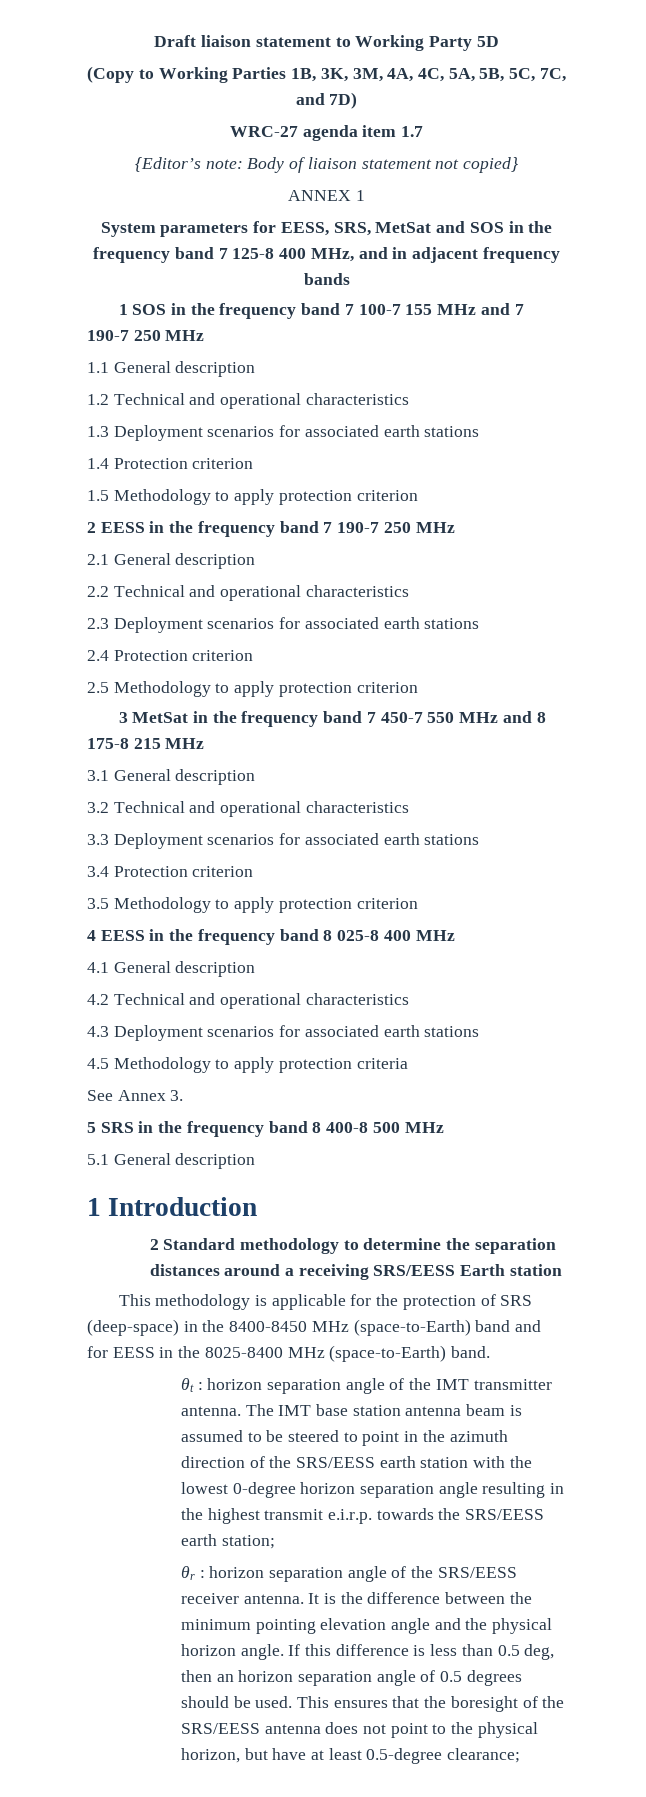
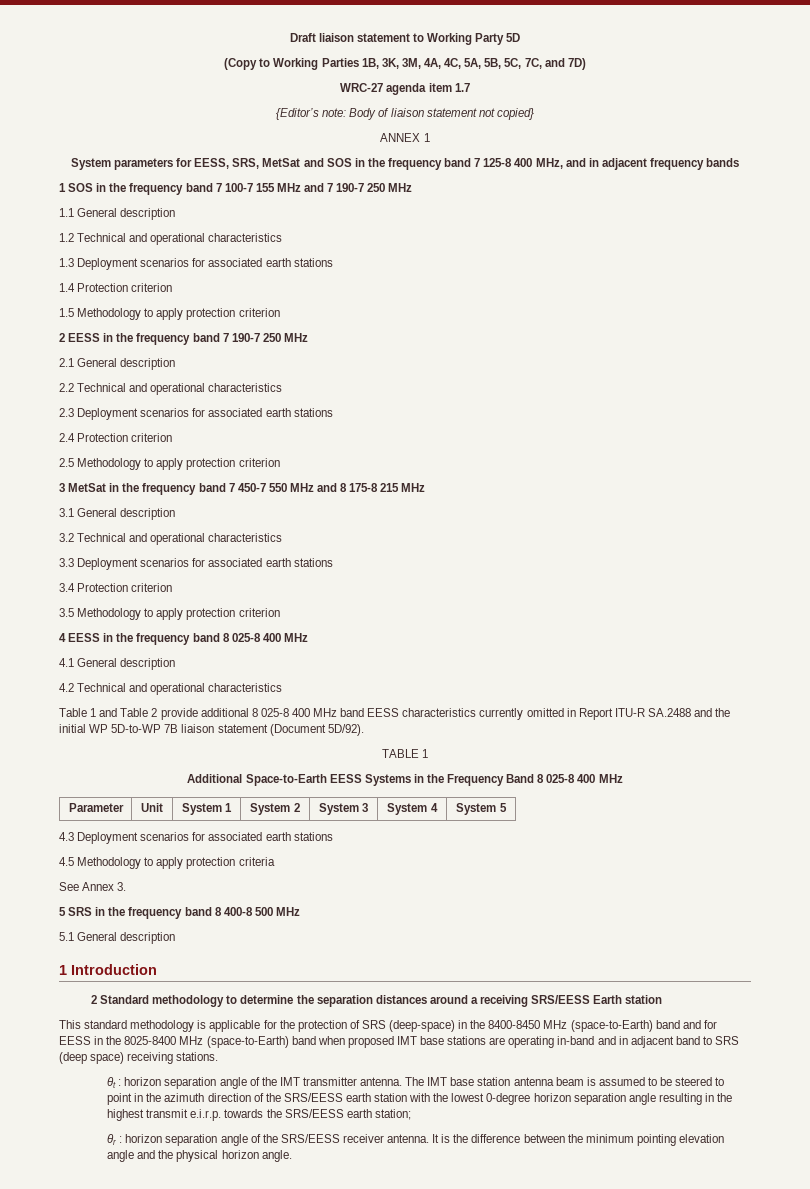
+ Table 1 and Table 2 provide additional 8 025-8 400 MHz band EESS characteristics currently omitted in Report ITU-R SA.2488 and the initial WP 5D-to-WP 7B liaison statement (Document 5D/92).
+ TABLE 1
+ Additional Space-to-Earth EESS Systems in the Frequency Band 8 025-8 400 MHz
+ Parameter | Unit | System 1 | System 2 | System 3 | System 4 | System 5
- This methodology is applicable for the protection of SRS (deep-space) in the 8400-8450 MHz (space-to-Earth) band and for EESS in the 8025-8400 MHz (space-to-Earth) band.
+ This standard methodology is applicable for the protection of SRS (deep-space) in the 8400-8450 MHz (space-to-Earth) band and for EESS in the 8025-8400 MHz (space-to-Earth) band when proposed IMT base stations are operating in-band and in adjacent band to SRS (deep space) receiving stations.
- If this difference is less than 0.5 deg, then an horizon separation angle of 0.5 degrees should be used. This ensures that the boresight of the SRS/EESS antenna does not point to the physical horizon, but have at least 0.5-degree clearance;

